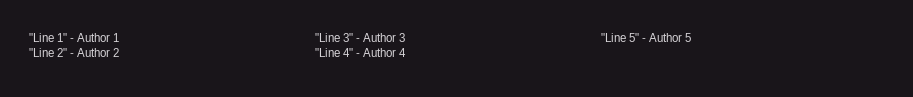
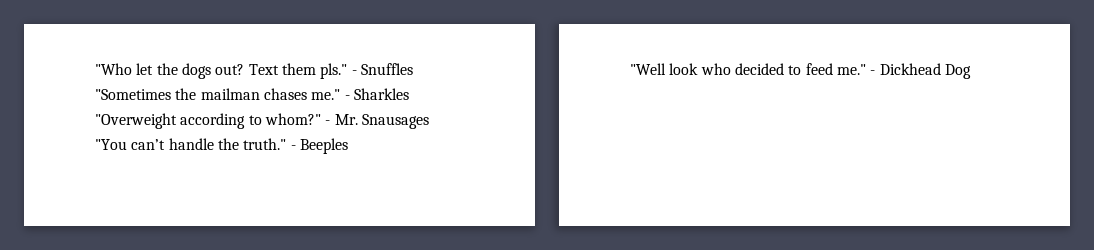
- "Line 1" - Author 1
- "Line 2" - Author 2
- "Line 3" - Author 3
- "Line 4" - Author 4
- "Line 5" - Author 5
+ "Who let the dogs out? Text them pls." - Snuffles
+ "Sometimes the mailman chases me." - Sharkles
+ "Overweight according to whom?" - Mr. Snausages
+ "You can’t handle the truth." - Beeples
+ "Well look who decided to feed me." - Dickhead Dog

